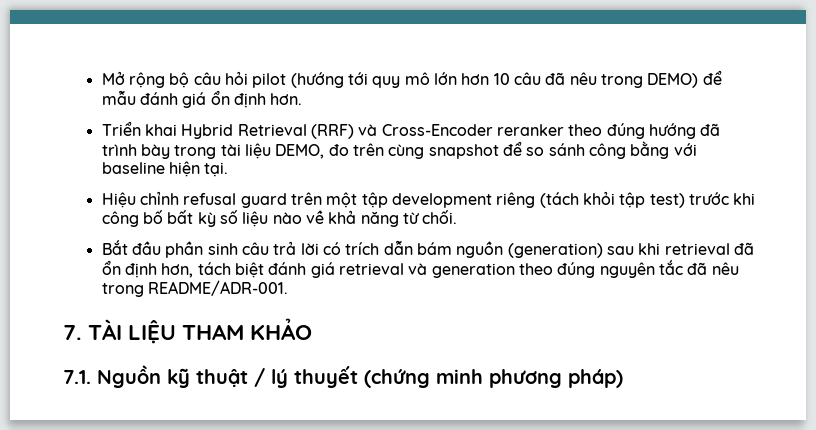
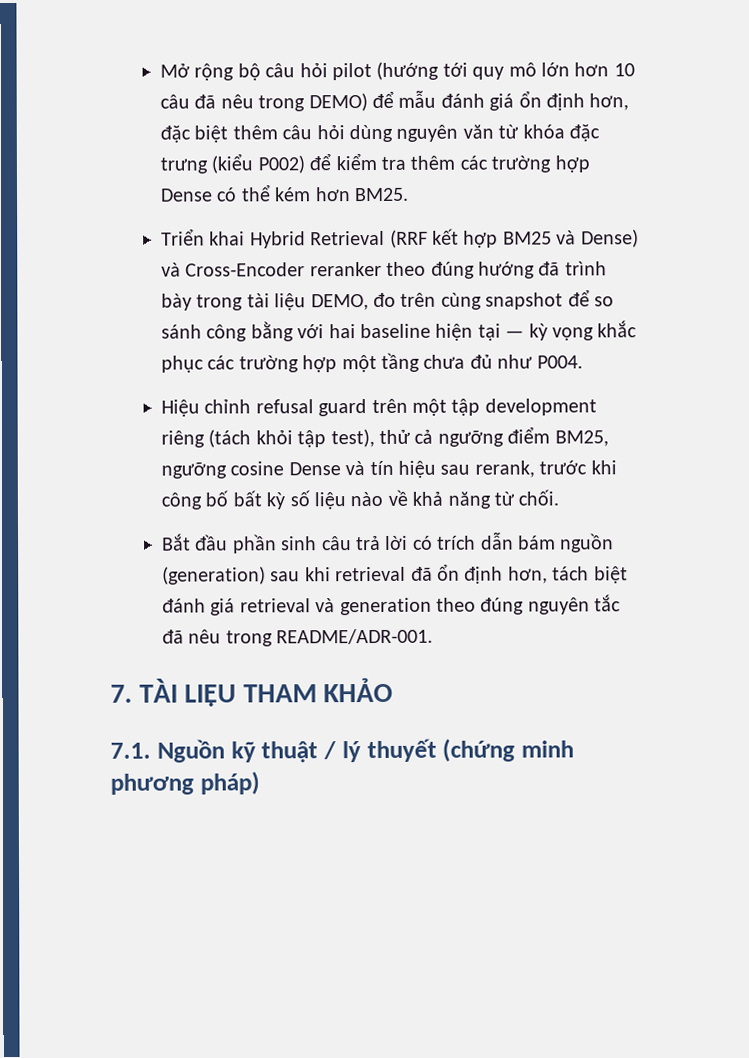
- Mở rộng bộ câu hỏi pilot (hướng tới quy mô lớn hơn 10 câu đã nêu trong DEMO) để mẫu đánh giá ổn định hơn.
- Triển khai Hybrid Retrieval (RRF) và Cross-Encoder reranker theo đúng hướng đã trình bày trong tài liệu DEMO, đo trên cùng snapshot để so sánh công bằng với baseline hiện tại.
+ Mở rộng bộ câu hỏi pilot (hướng tới quy mô lớn hơn 10 câu đã nêu trong DEMO) để mẫu đánh giá ổn định hơn, đặc biệt thêm câu hỏi dùng nguyên văn từ khóa đặc trưng (kiểu P002) để kiểm tra thêm các trường hợp Dense có thể kém hơn BM25.
+ Triển khai Hybrid Retrieval (RRF kết hợp BM25 và Dense) và Cross-Encoder reranker theo đúng hướng đã trình bày trong tài liệu DEMO, đo trên cùng snapshot để so sánh công bằng với hai baseline hiện tại — kỳ vọng khắc phục các trường hợp một tầng chưa đủ như P004.
- Hiệu chỉnh refusal guard trên một tập development riêng (tách khỏi tập test) trước khi công bố bất kỳ số liệu nào về khả năng từ chối.
+ Hiệu chỉnh refusal guard trên một tập development riêng (tách khỏi tập test), thử cả ngưỡng điểm BM25, ngưỡng cosine Dense và tín hiệu sau rerank, trước khi công bố bất kỳ số liệu nào về khả năng từ chối.

